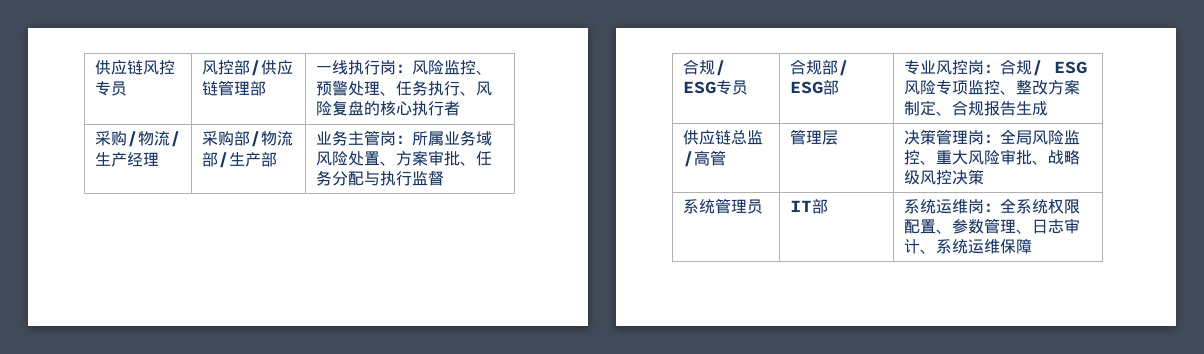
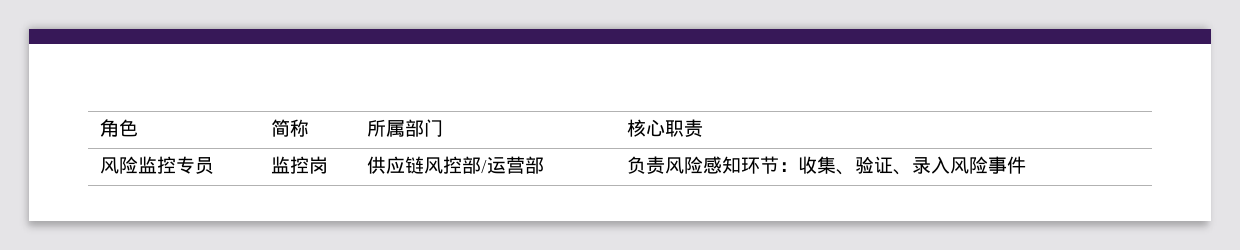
- 供应链风控专员 | 风控部/供应链管理部 | 一线执行岗：风险监控、预警处理、任务执行、风险复盘的核心执行者
- 采购/物流/生产经理 | 采购部/物流部/生产部 | 业务主管岗：所属业务域风险处置、方案审批、任务分配与执行监督
- 合规/ ESG专员 | 合规部/ ESG部 | 专业风控岗：合规/ ESG风险专项监控、整改方案制定、合规报告生成
- 供应链总监/高管 | 管理层 | 决策管理岗：全局风险监控、重大风险审批、战略级风控决策
- 系统管理员 | IT部 | 系统运维岗：全系统权限配置、参数管理、日志审计、系统运维保障
+ 角色 | 简称 | 所属部门 | 核心职责
+ 风险监控专员 | 监控岗 | 供应链风控部/运营部 | 负责风险感知环节：收集、验证、录入风险事件

